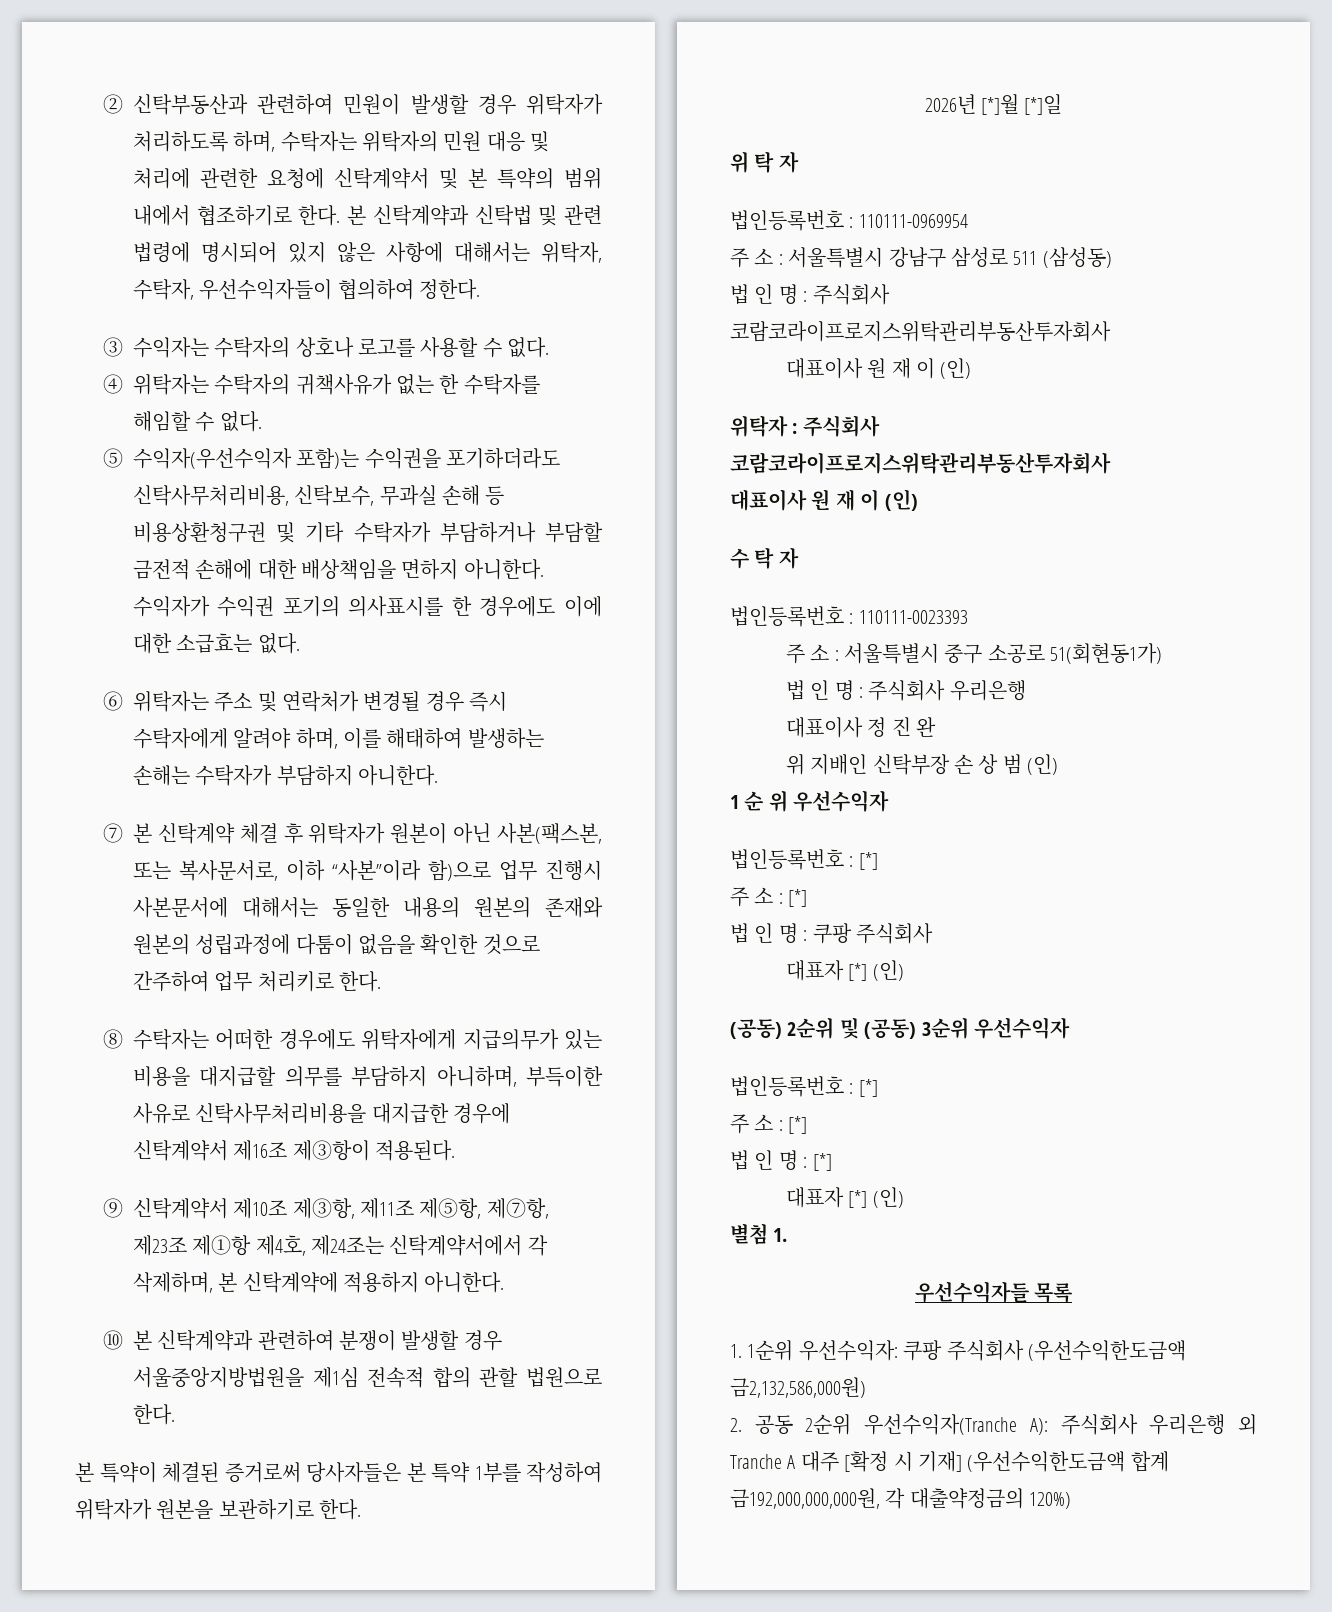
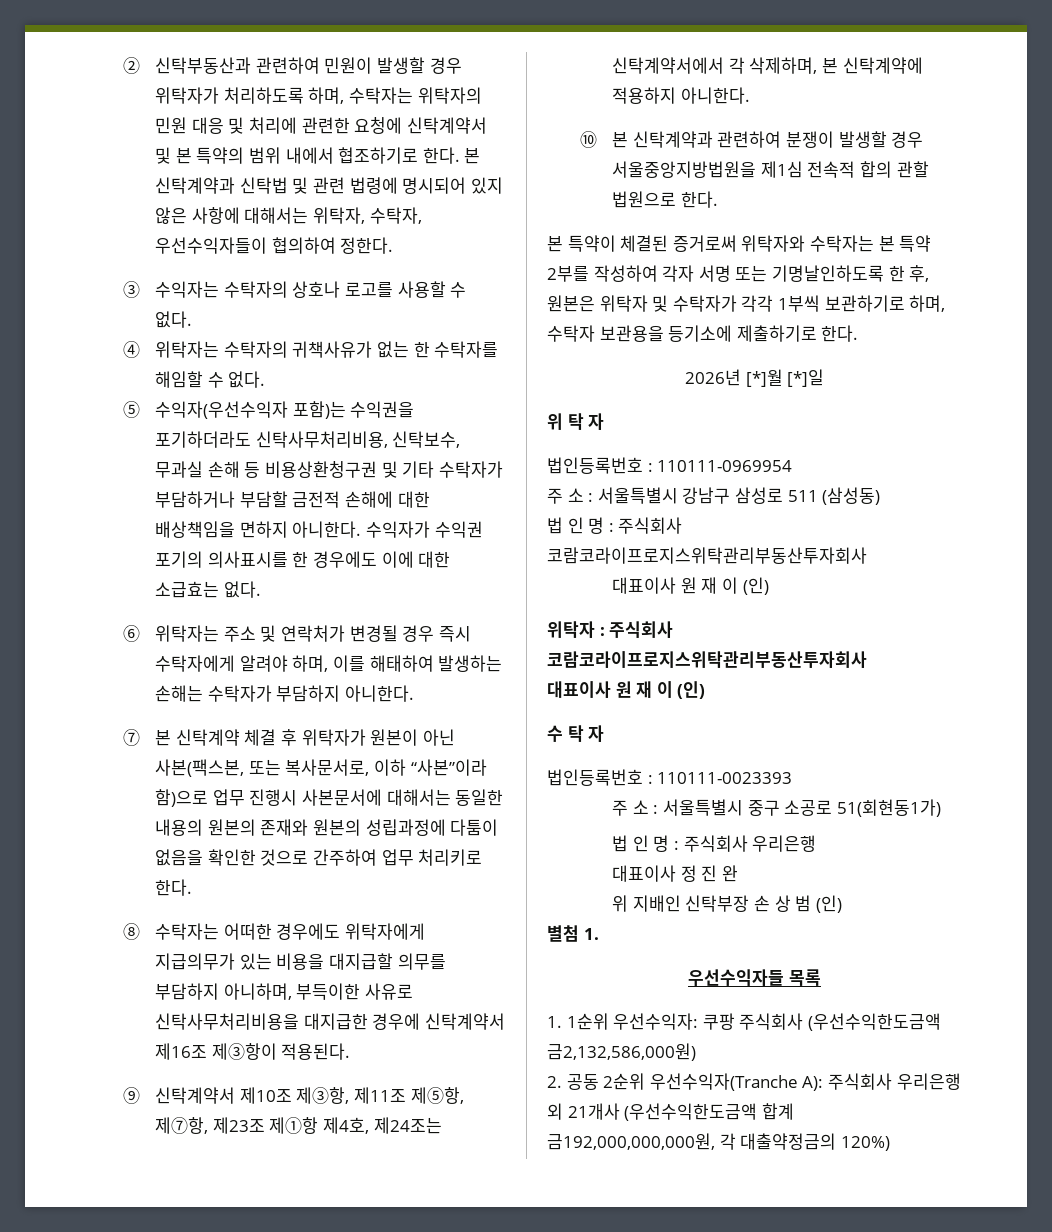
- 본 특약이 체결된 증거로써 당사자들은 본 특약 1부를 작성하여 위탁자가 원본을 보관하기로 한다.
+ 본 특약이 체결된 증거로써 위탁자와 수탁자는 본 특약 2부를 작성하여 각자 서명 또는 기명날인하도록 한 후, 원본은 위탁자 및 수탁자가 각각 1부씩 보관하기로 하며, 수탁자 보관용을 등기소에 제출하기로 한다.
- 1 순 위 우선수익자
- 법인등록번호 : [*]
- 주 소 : [*]
- 법 인 명 : 쿠팡 주식회사
- 대표자 [*] (인)
- (공동) 2순위 및 (공동) 3순위 우선수익자
- 법인등록번호 : [*]
- 주 소 : [*]
- 법 인 명 : [*]
- 대표자 [*] (인)
- 2. 공동 2순위 우선수익자(Tranche A): 주식회사 우리은행 외 Tranche A 대주 [확정 시 기재] (우선수익한도금액 합계 금192,000,000,000원, 각 대출약정금의 120%)
+ 2. 공동 2순위 우선수익자(Tranche A): 주식회사 우리은행 외 21개사 (우선수익한도금액 합계 금192,000,000,000원, 각 대출약정금의 120%)

